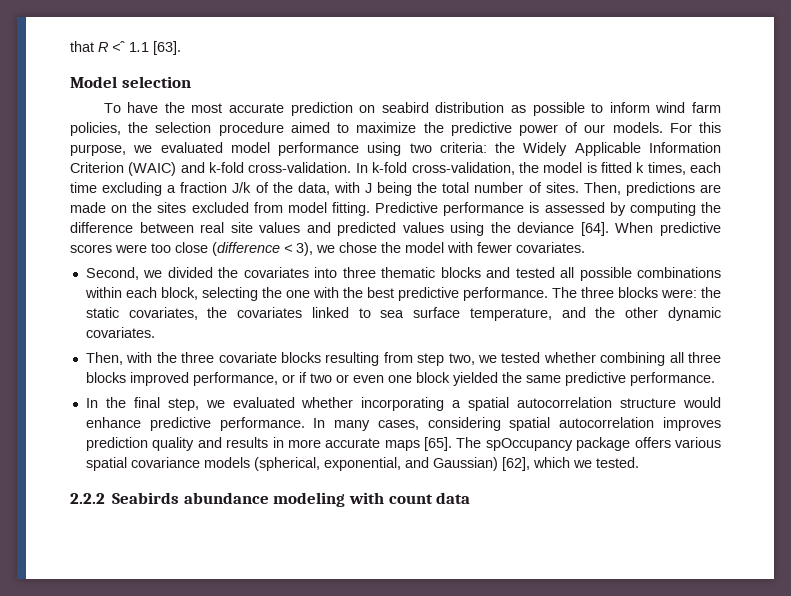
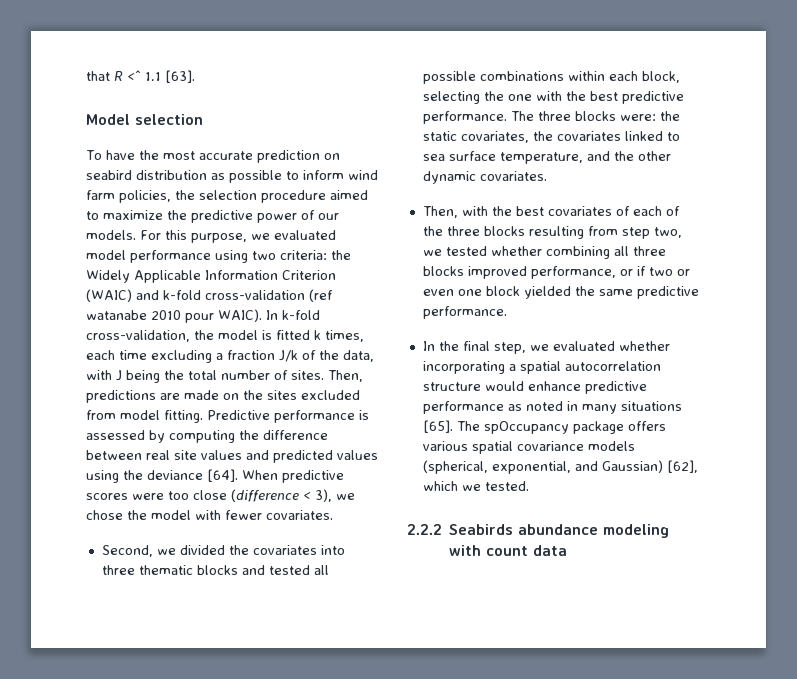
- For this purpose, we evaluated model performance using two criteria: the Widely Applicable Information Criterion (WAIC) and k-fold cross-validation.
+ For this purpose, we evaluated model performance using two criteria: the Widely Applicable Information Criterion (WAIC) and k-fold cross-validation (ref watanabe 2010 pour WAIC).
- Then, with the three covariate blocks resulting from step two, we tested whether combining all three blocks improved performance, or if two or even one block yielded the same predictive performance.
+ Then, with the best covariates of each of the three blocks resulting from step two, we tested whether combining all three blocks improved performance, or if two or even one block yielded the same predictive performance.
- In the final step, we evaluated whether incorporating a spatial autocorrelation structure would enhance predictive performance. In many cases, considering spatial autocorrelation improves prediction quality and results in more accurate maps [65].
+ In the final step, we evaluated whether incorporating a spatial autocorrelation structure would enhance predictive performance as noted in many situations [65].

